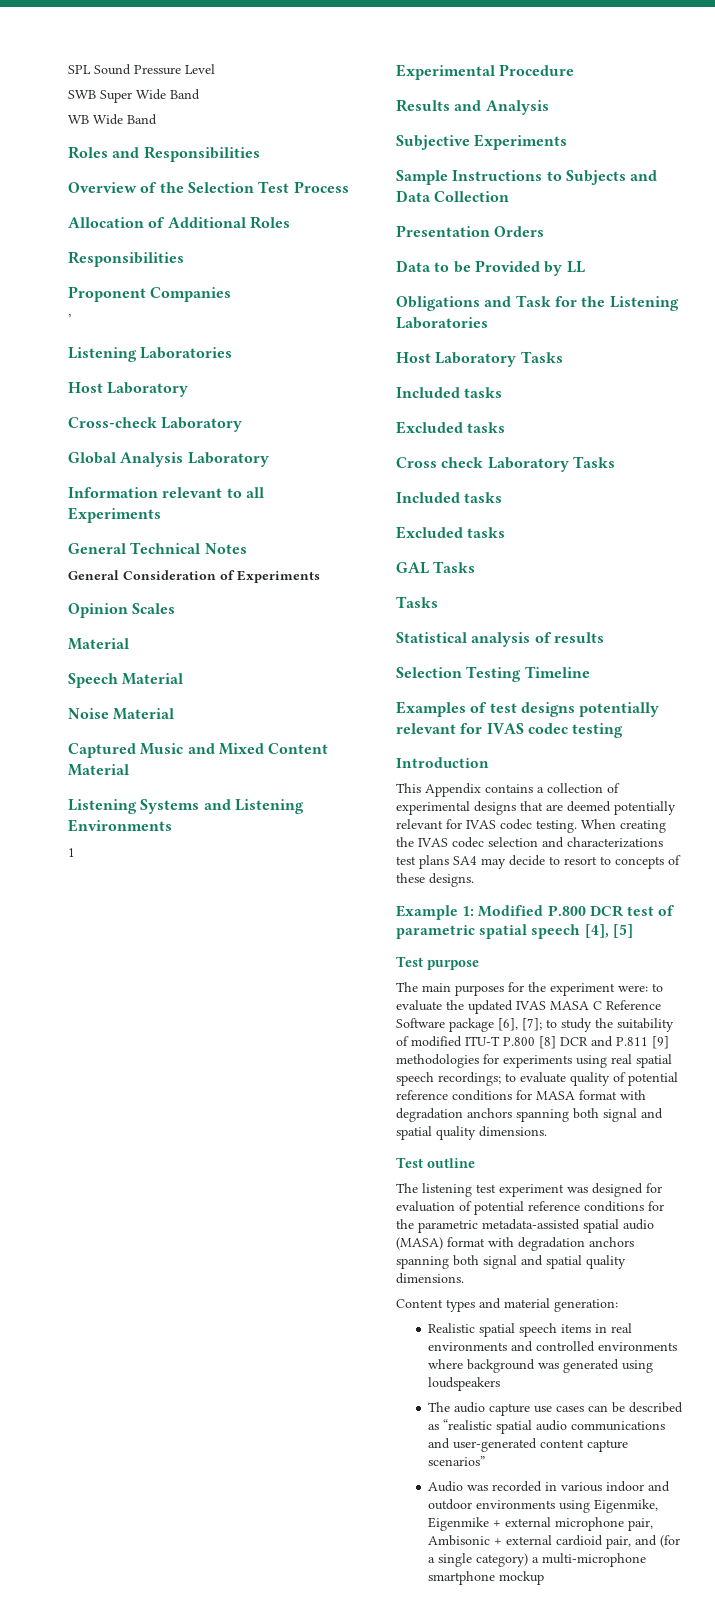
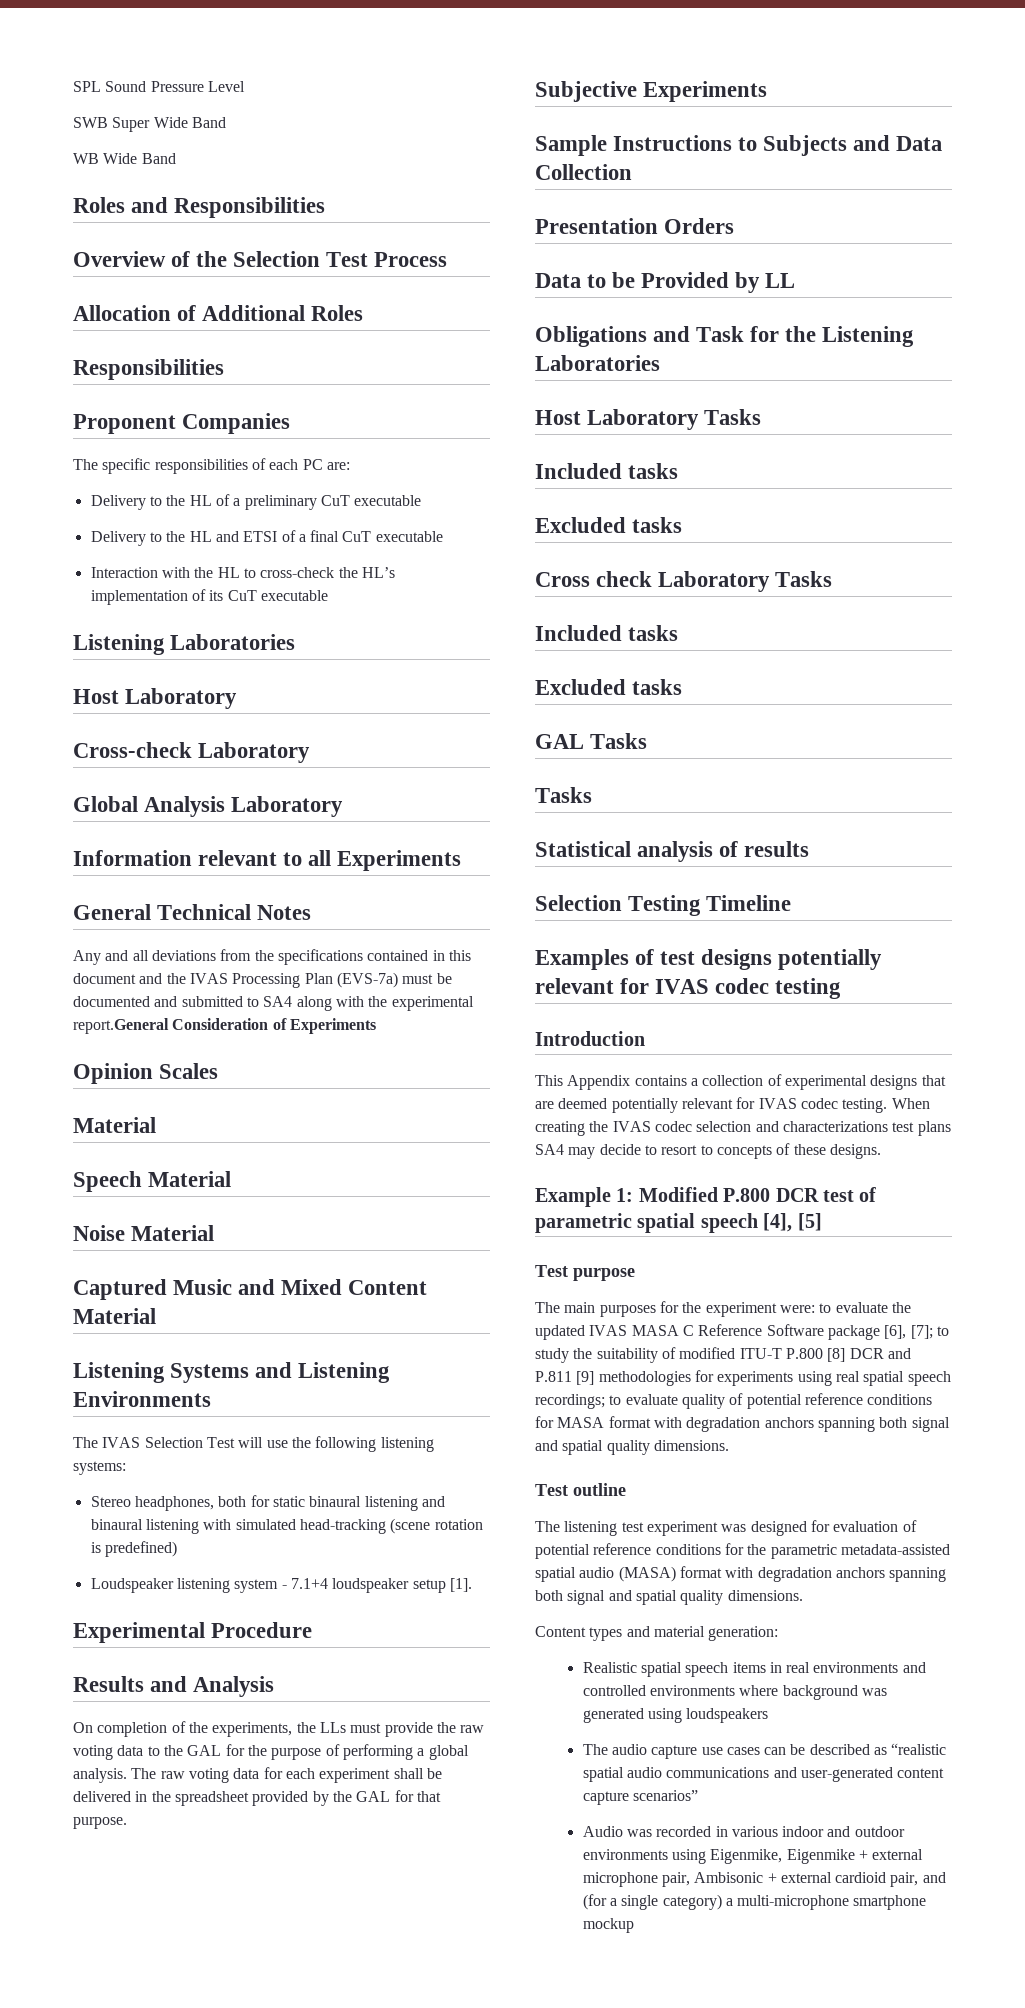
- ’
+ The specific responsibilities of each PC are:
+ Delivery to the HL of a preliminary CuT executable
+ Delivery to the HL and ETSI of a final CuT executable
+ Interaction with the HL to cross-check the HL’s implementation of its CuT executable
- General Consideration of Experiments
+ Any and all deviations from the specifications contained in this document and the IVAS Processing Plan (EVS-7a) must be documented and submitted to SA4 along with the experimental report.General Consideration of Experiments
- 1
+ The IVAS Selection Test will use the following listening systems:
+ Stereo headphones, both for static binaural listening and binaural listening with simulated head-tracking (scene rotation is predefined)
+ Loudspeaker listening system - 7.1+4 loudspeaker setup [1].
+ On completion of the experiments, the LLs must provide the raw voting data to the GAL for the purpose of performing a global analysis. The raw voting data for each experiment shall be delivered in the spreadsheet provided by the GAL for that purpose.

